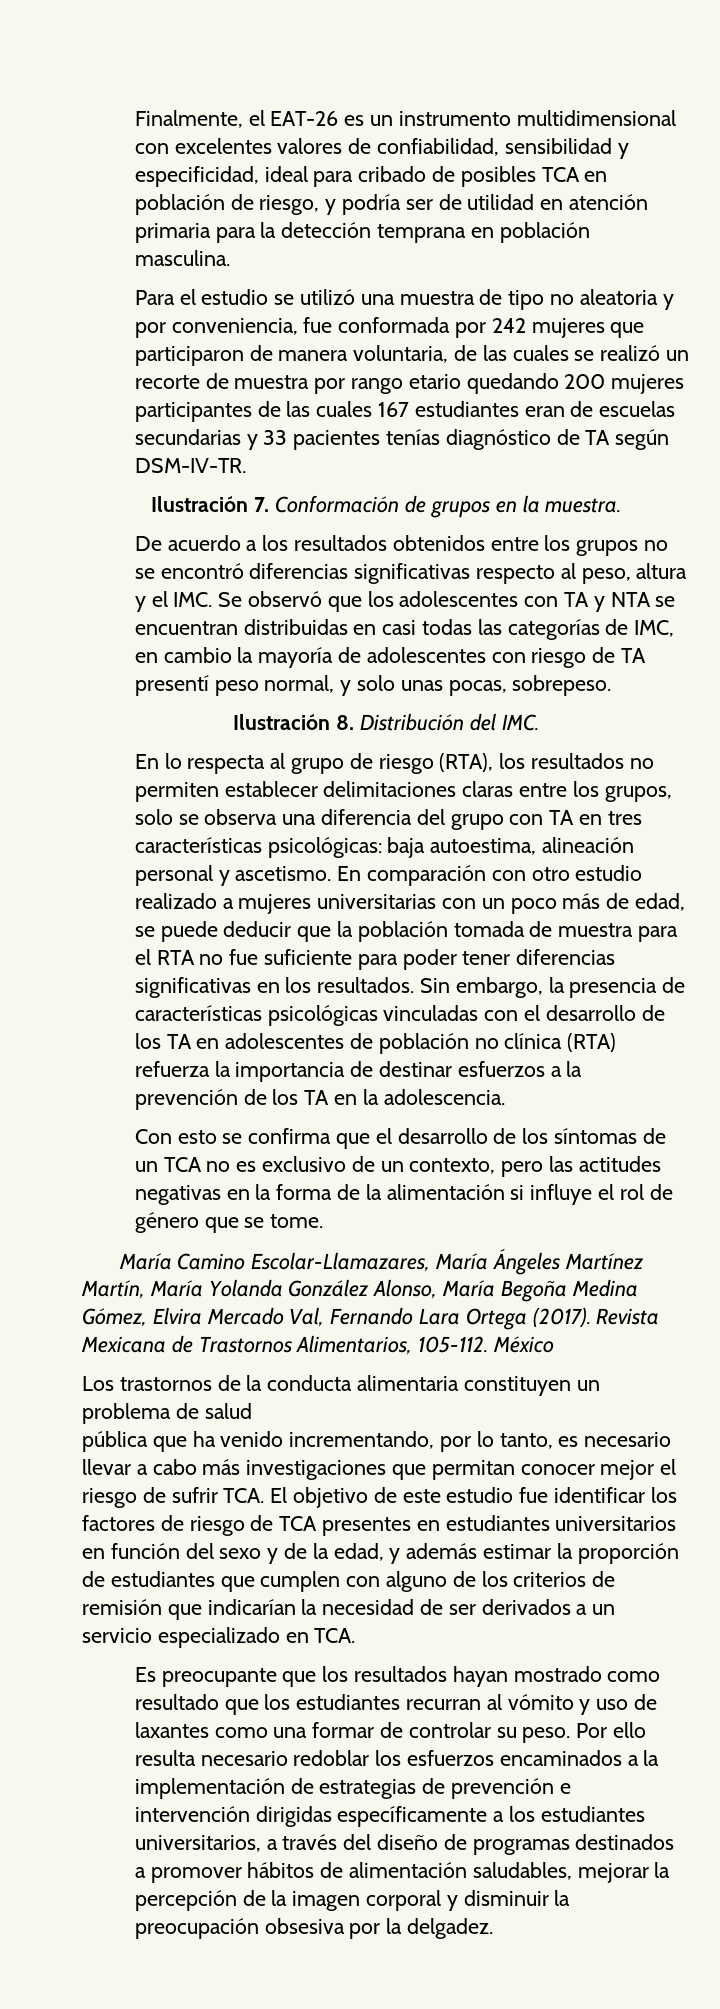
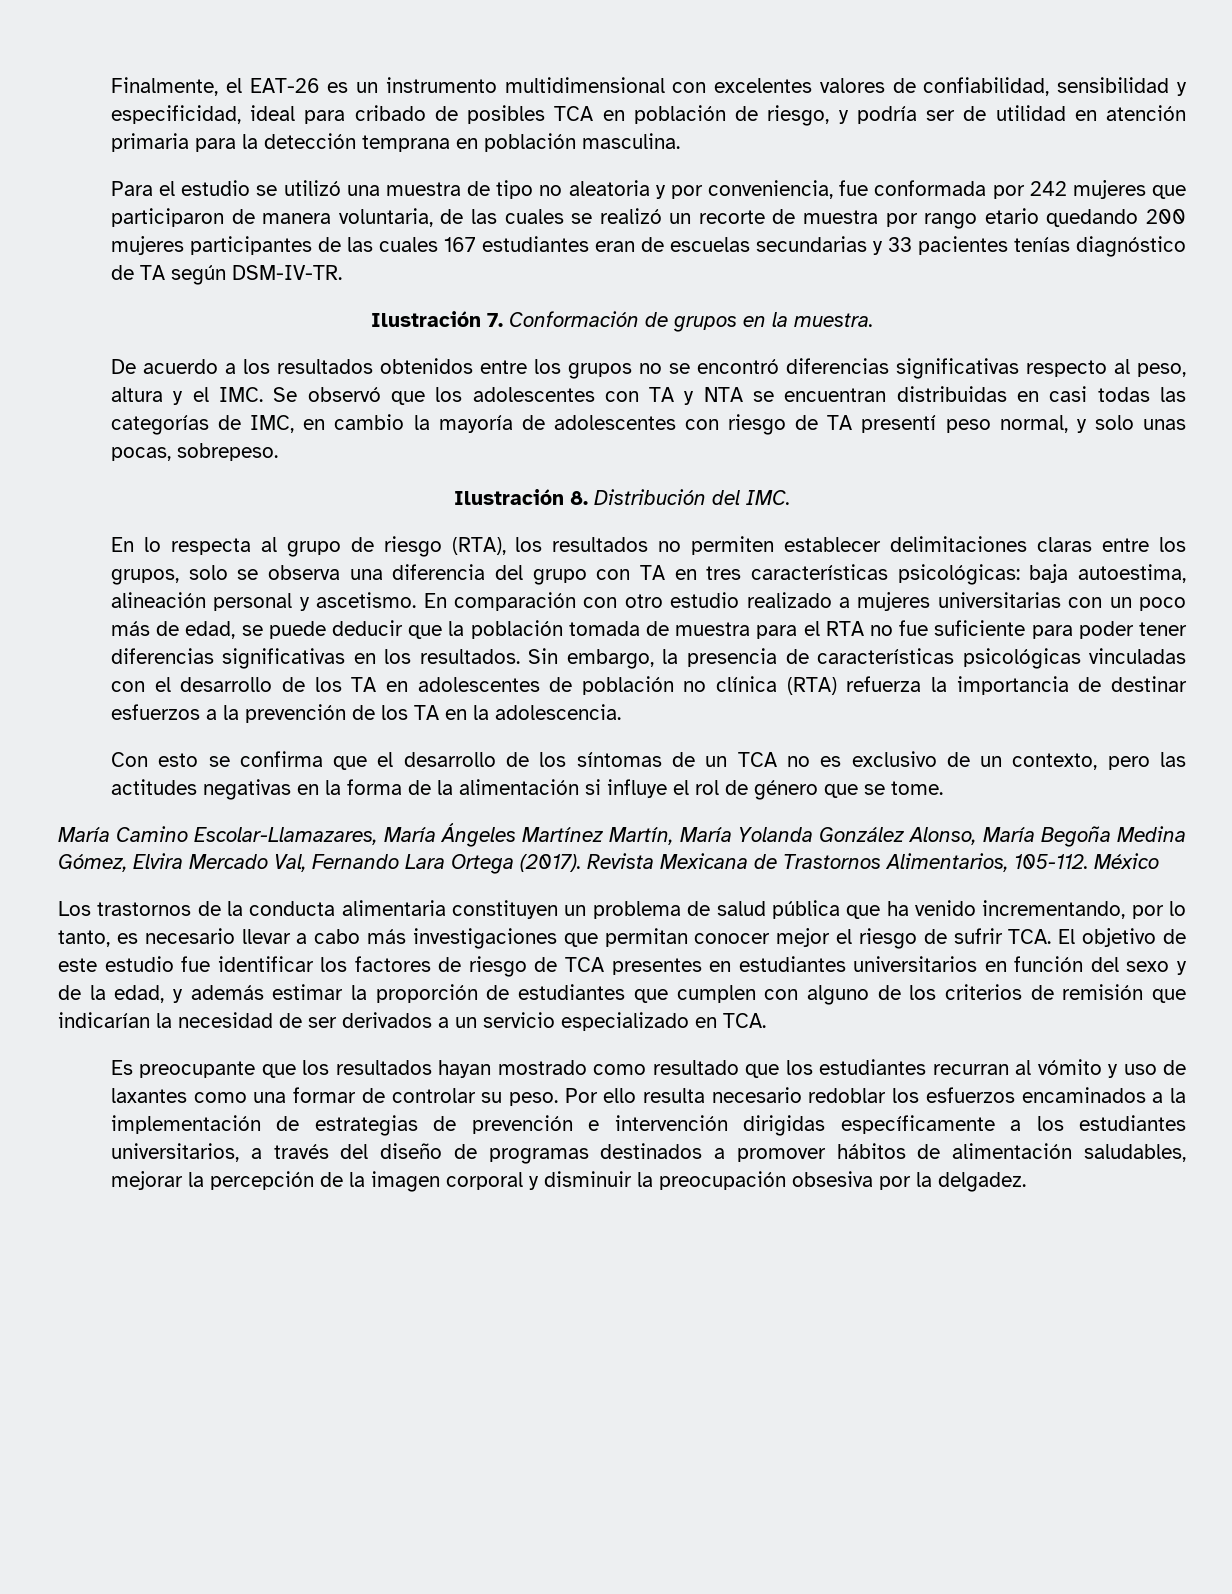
- Los trastornos de la conducta alimentaria constituyen un problema de salud
- pública que ha venido incrementando, por lo tanto, es necesario llevar a cabo más investigaciones que permitan conocer mejor el riesgo de sufrir TCA. El objetivo de este estudio fue identificar los factores de riesgo de TCA presentes en estudiantes universitarios en función del sexo y de la edad, y además estimar la proporción de estudiantes que cumplen con alguno de los criterios de remisión que indicarían la necesidad de ser derivados a un servicio especializado en TCA.
+ Los trastornos de la conducta alimentaria constituyen un problema de salud pública que ha venido incrementando, por lo tanto, es necesario llevar a cabo más investigaciones que permitan conocer mejor el riesgo de sufrir TCA. El objetivo de este estudio fue identificar los factores de riesgo de TCA presentes en estudiantes universitarios en función del sexo y de la edad, y además estimar la proporción de estudiantes que cumplen con alguno de los criterios de remisión que indicarían la necesidad de ser derivados a un servicio especializado en TCA.

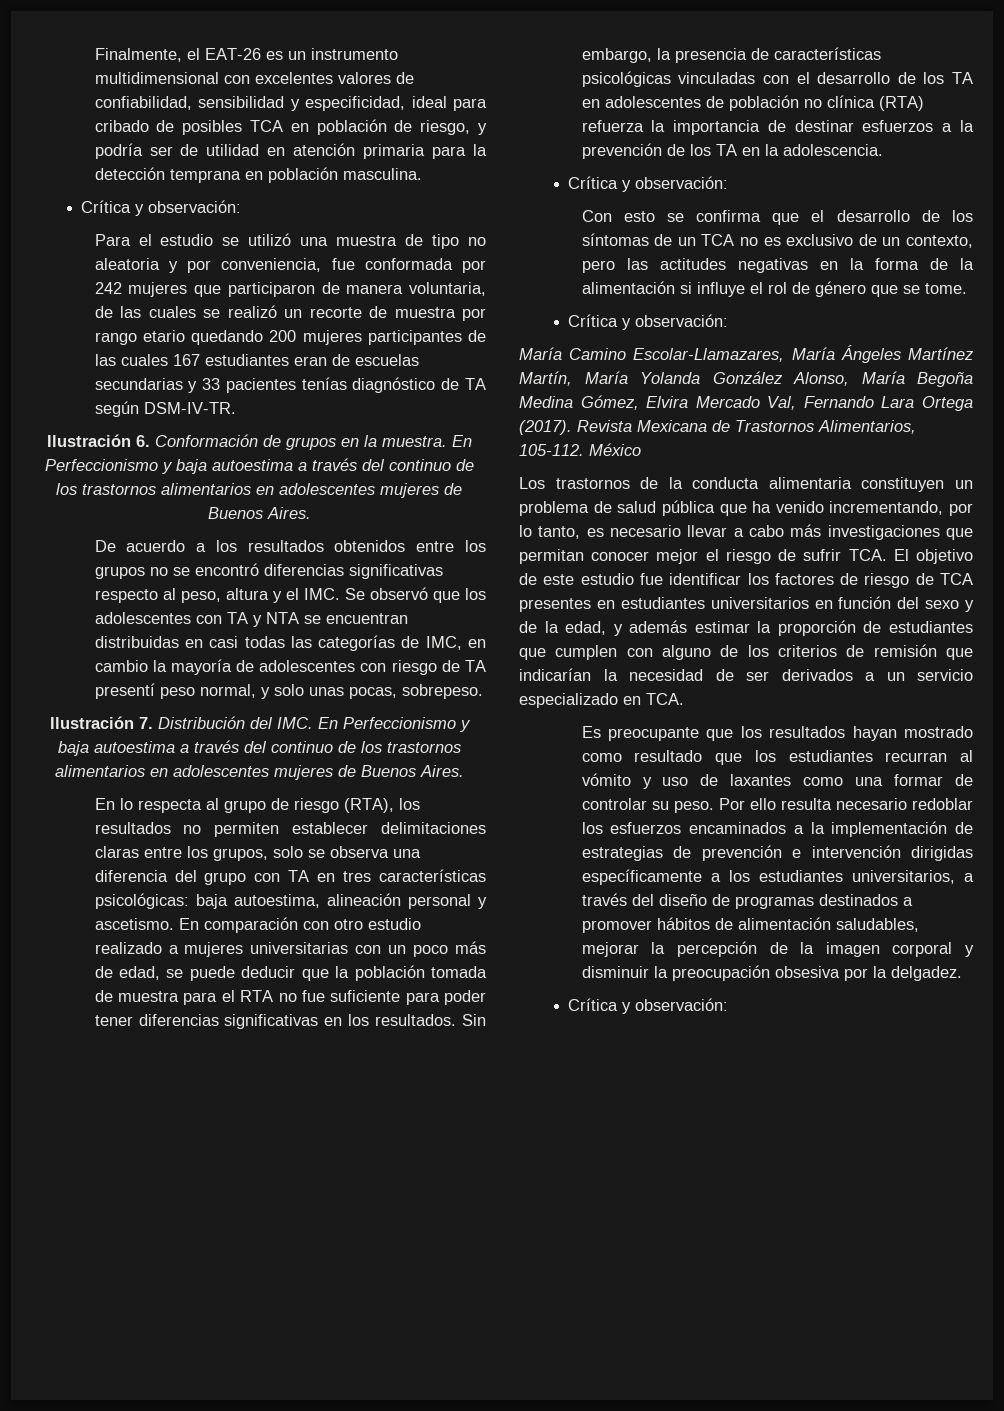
  Finalmente, el EAT-26 es un instrumento multidimensional con excelentes valores de confiabilidad, sensibilidad y especificidad, ideal para cribado de posibles TCA en población de riesgo, y podría ser de utilidad en atención primaria para la detección temprana en población masculina.
+ Crítica y observación:
- Ilustración 7. Conformación de grupos en la muestra.
+ Ilustración 6. Conformación de grupos en la muestra. En Perfeccionismo y baja autoestima a través del continuo de los trastornos alimentarios en adolescentes mujeres de Buenos Aires.
- Ilustración 8. Distribución del IMC.
+ Ilustración 7. Distribución del IMC. En Perfeccionismo y baja autoestima a través del continuo de los trastornos alimentarios en adolescentes mujeres de Buenos Aires.
  Sin embargo, la presencia de características psicológicas vinculadas con el desarrollo de los TA en adolescentes de población no clínica (RTA) refuerza la importancia de destinar esfuerzos a la prevención de los TA en la adolescencia.
+ Crítica y observación:
  Con esto se confirma que el desarrollo de los síntomas de un TCA no es exclusivo de un contexto, pero las actitudes negativas en la forma de la alimentación si influye el rol de género que se tome.
+ Crítica y observación:
  Por ello resulta necesario redoblar los esfuerzos encaminados a la implementación de estrategias de prevención e intervención dirigidas específicamente a los estudiantes universitarios, a través del diseño de programas destinados a promover hábitos de alimentación saludables, mejorar la percepción de la imagen corporal y disminuir la preocupación obsesiva por la delgadez.
+ Crítica y observación:

